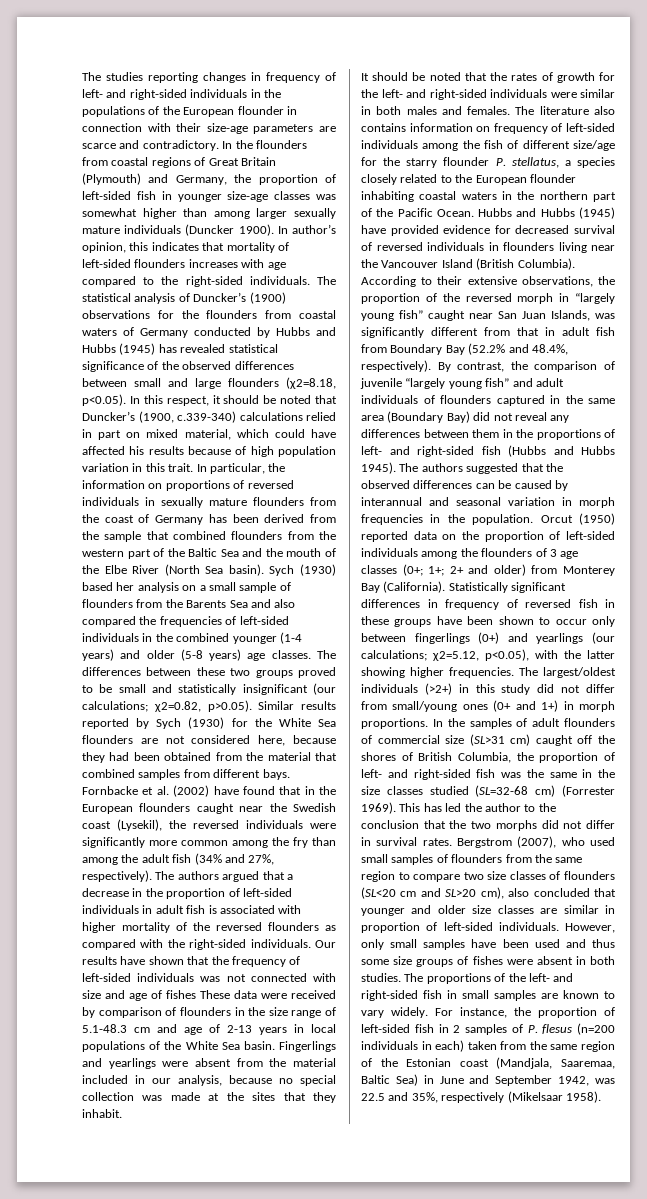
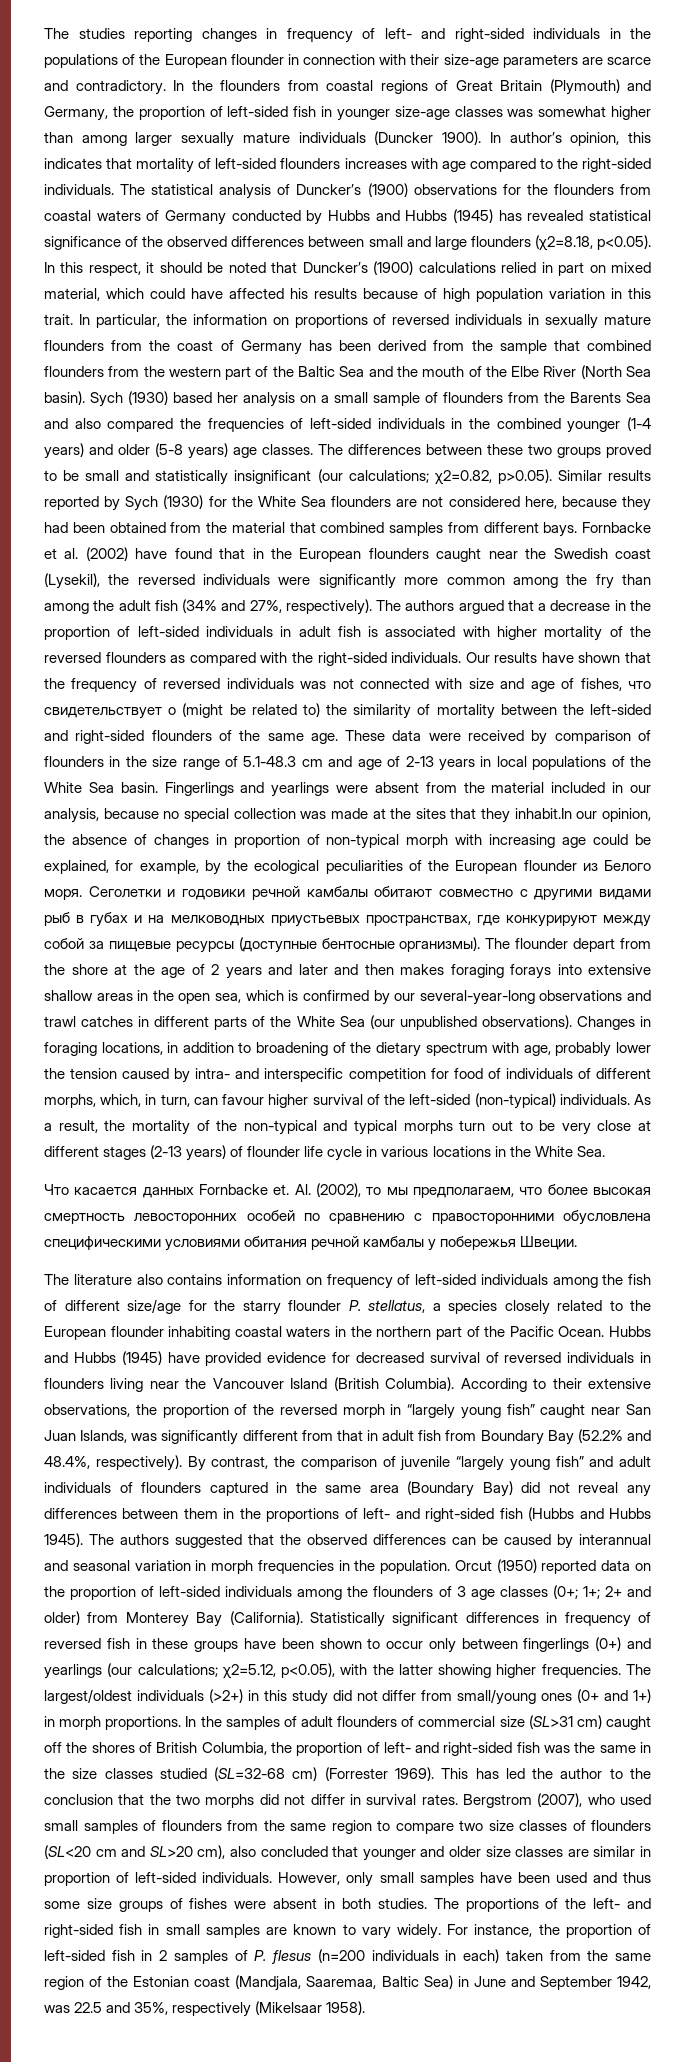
- The statistical analysis of Duncker’s (1900) observations for the flounders from coastal waters of Germany conducted by Hubbs and Hubbs (1945) has revealed statistical significance of the observed differences between small and large flounders (χ2=8.18, p<0.05). In this respect, it should be noted that Duncker’s (1900, с.339-340) calculations relied in part on mixed material, which could have affected his results because of high population variation in this trait.
+ The statistical analysis of Duncker’s (1900) observations for the flounders from coastal waters of Germany conducted by Hubbs and Hubbs (1945) has revealed statistical significance of the observed differences between small and large flounders (χ2=8.18, p<0.05). In this respect, it should be noted that Duncker’s (1900) calculations relied in part on mixed material, which could have affected his results because of high population variation in this trait.
- Our results have shown that the frequency of left-sided individuals was not connected with size and age of fishes These data were received by comparison of flounders in the size range of 5.1-48.3 cm and age of 2-13 years in local populations of the White Sea basin.
+ Our results have shown that the frequency of reversed individuals was not connected with size and age of fishes, что свидетельствует о (might be related to) the similarity of mortality between the left-sided and right-sided flounders of the same age. These data were received by comparison of flounders in the size range of 5.1-48.3 cm and age of 2-13 years in local populations of the White Sea basin.
- Fingerlings and yearlings were absent from the material included in our analysis, because no special collection was made at the sites that they inhabit.
- It should be noted that the rates of growth for the left- and right-sided individuals were similar in both males and females. The literature also contains information on frequency of left-sided individuals among the fish of different size/age for the starry flounder P. stellatus, a species closely related to the European flounder inhabiting coastal waters in the northern part of the Pacific Ocean.
+ Fingerlings and yearlings were absent from the material included in our analysis, because no special collection was made at the sites that they inhabit.In our opinion, the absence of changes in proportion of non-typical morph with increasing age could be explained, for example, by the ecological peculiarities of the European flounder из Белого моря. Сеголетки и годовики речной камбалы обитают совместно с другими видами рыб в губах и на мелководных приустьевых пространствах, где конкурируют между собой за пищевые ресурсы (доступные бентосные организмы). The flounder depart from the shore at the age of 2 years and later and then makes foraging forays into extensive shallow areas in the open sea, which is confirmed by our several-year-long observations and trawl catches in different parts of the White Sea (our unpublished observations). Changes in foraging locations, in addition to broadening of the dietary spectrum with age, probably lower the tension caused by intra- and interspecific competition for food of individuals of different morphs, which, in turn, can favour higher survival of the left-sided (non-typical) individuals. As a result, the mortality of the non-typical and typical morphs turn out to be very close at different stages (2-13 years) of flounder life cycle in various locations in the White Sea.
+ Что касается данных Fornbacke et. Al. (2002), то мы предполагаем, что более высокая смертность левосторонних особей по сравнению с правосторонними обусловлена специфическими условиями обитания речной камбалы у побережья Швеции.
+ The literature also contains information on frequency of left-sided individuals among the fish of different size/age for the starry flounder P. stellatus, a species closely related to the European flounder inhabiting coastal waters in the northern part of the Pacific Ocean.

